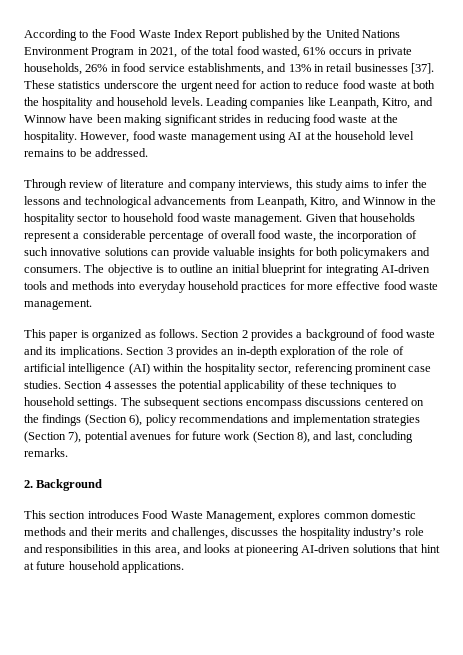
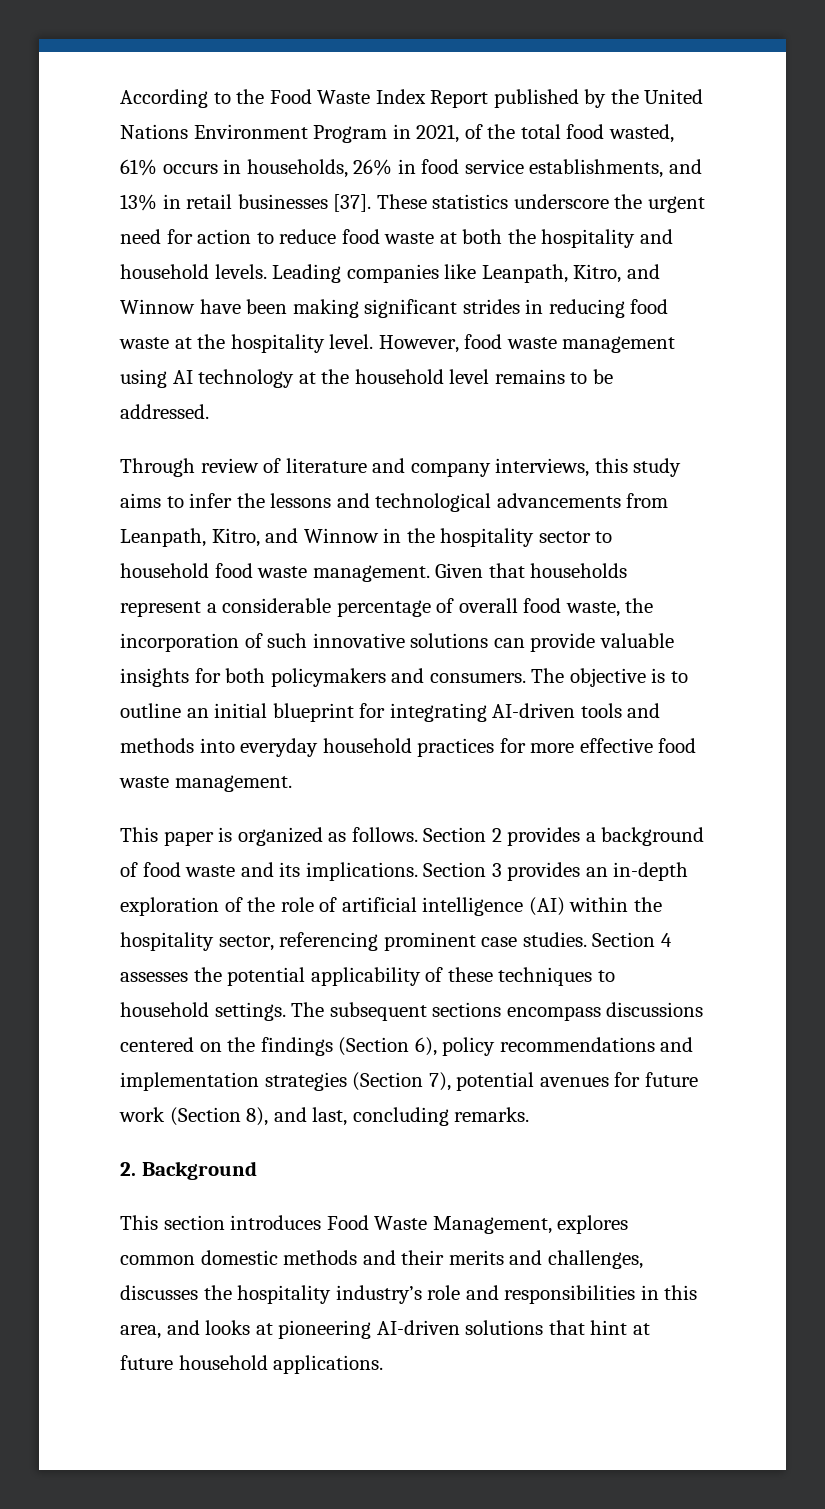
- According to the Food Waste Index Report published by the United Nations Environment Program in 2021, of the total food wasted, 61% occurs in private households, 26% in food service establishments, and 13% in retail businesses [37].
+ According to the Food Waste Index Report published by the United Nations Environment Program in 2021, of the total food wasted, 61% occurs in households, 26% in food service establishments, and 13% in retail businesses [37].
- Leading companies like Leanpath, Kitro, and Winnow have been making significant strides in reducing food waste at the hospitality.
+ Leading companies like Leanpath, Kitro, and Winnow have been making significant strides in reducing food waste at the hospitality level.
- However, food waste management using AI at the household level remains to be addressed.
+ However, food waste management using AI technology at the household level remains to be addressed.

